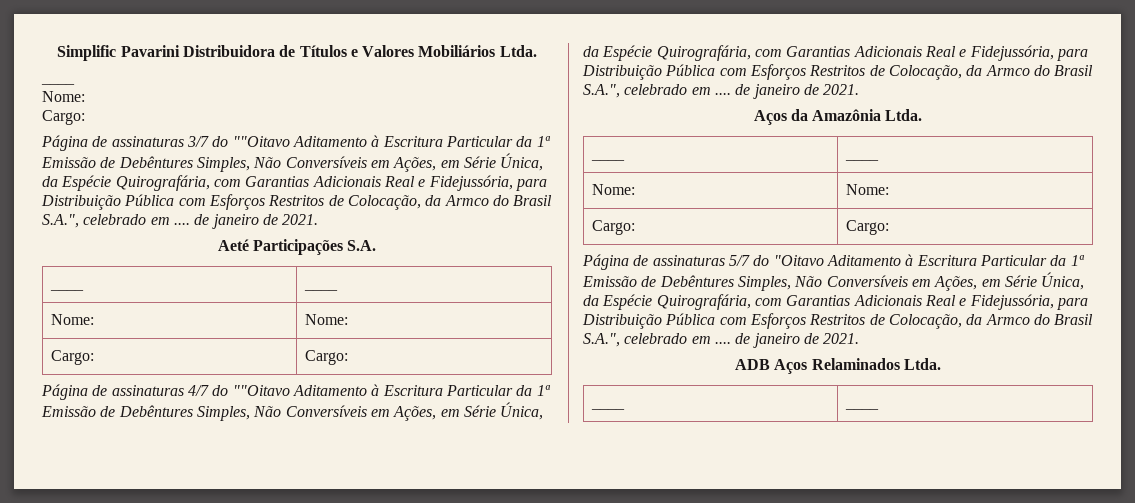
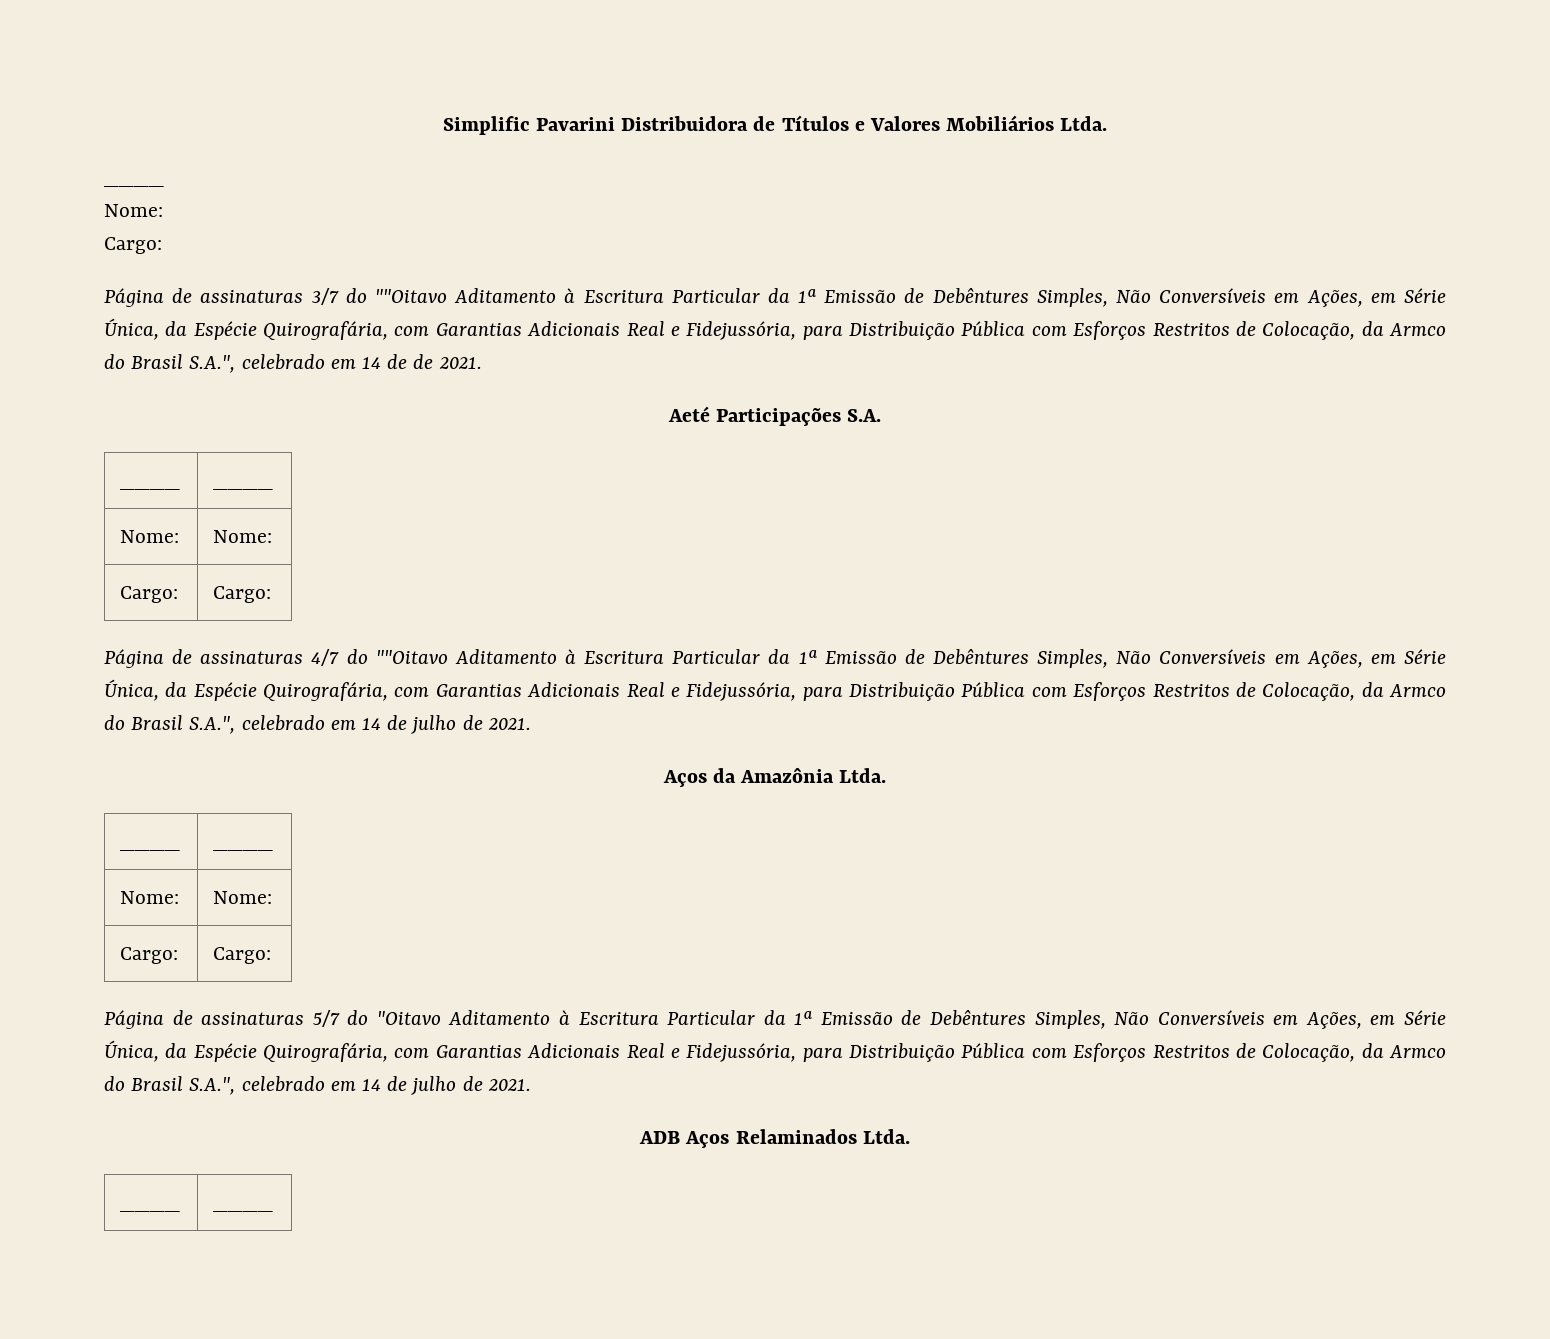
- Página de assinaturas 3/7 do ""Oitavo Aditamento à Escritura Particular da 1ª Emissão de Debêntures Simples, Não Conversíveis em Ações, em Série Única, da Espécie Quirografária, com Garantias Adicionais Real e Fidejussória, para Distribuição Pública com Esforços Restritos de Colocação, da Armco do Brasil S.A.", celebrado em .... de janeiro de 2021.
+ Página de assinaturas 3/7 do ""Oitavo Aditamento à Escritura Particular da 1ª Emissão de Debêntures Simples, Não Conversíveis em Ações, em Série Única, da Espécie Quirografária, com Garantias Adicionais Real e Fidejussória, para Distribuição Pública com Esforços Restritos de Colocação, da Armco do Brasil S.A.", celebrado em 14 de de 2021.
- Página de assinaturas 4/7 do ""Oitavo Aditamento à Escritura Particular da 1ª Emissão de Debêntures Simples, Não Conversíveis em Ações, em Série Única, da Espécie Quirografária, com Garantias Adicionais Real e Fidejussória, para Distribuição Pública com Esforços Restritos de Colocação, da Armco do Brasil S.A.", celebrado em .... de janeiro de 2021.
+ Página de assinaturas 4/7 do ""Oitavo Aditamento à Escritura Particular da 1ª Emissão de Debêntures Simples, Não Conversíveis em Ações, em Série Única, da Espécie Quirografária, com Garantias Adicionais Real e Fidejussória, para Distribuição Pública com Esforços Restritos de Colocação, da Armco do Brasil S.A.", celebrado em 14 de julho de 2021.
- Página de assinaturas 5/7 do "Oitavo Aditamento à Escritura Particular da 1ª Emissão de Debêntures Simples, Não Conversíveis em Ações, em Série Única, da Espécie Quirografária, com Garantias Adicionais Real e Fidejussória, para Distribuição Pública com Esforços Restritos de Colocação, da Armco do Brasil S.A.", celebrado em .... de janeiro de 2021.
+ Página de assinaturas 5/7 do "Oitavo Aditamento à Escritura Particular da 1ª Emissão de Debêntures Simples, Não Conversíveis em Ações, em Série Única, da Espécie Quirografária, com Garantias Adicionais Real e Fidejussória, para Distribuição Pública com Esforços Restritos de Colocação, da Armco do Brasil S.A.", celebrado em 14 de julho de 2021.

